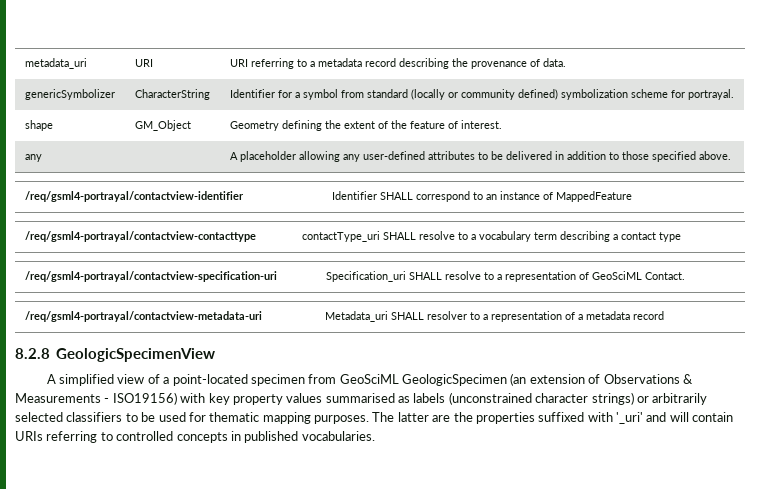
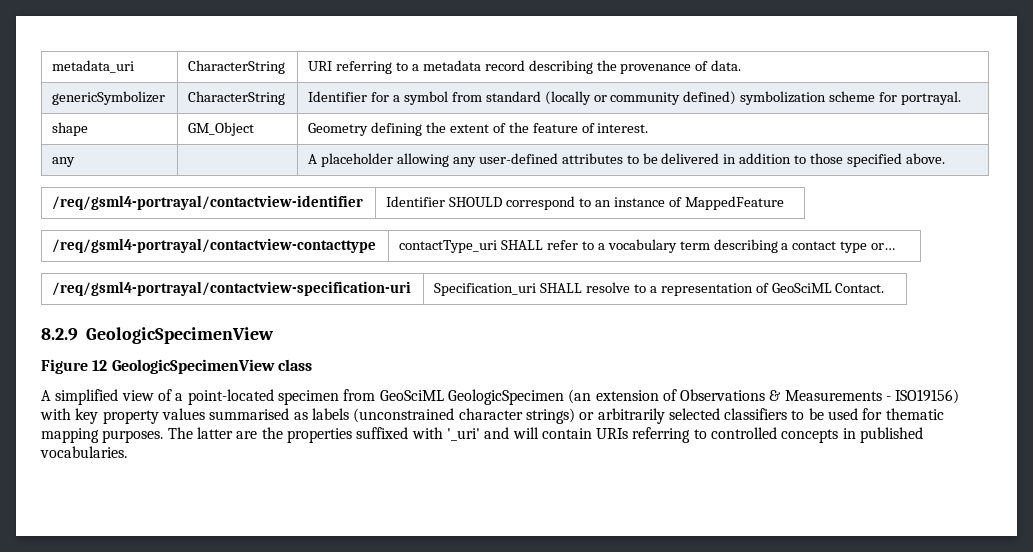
- metadata_uri | URI | URI referring to a metadata record describing the provenance of data.
+ metadata_uri | CharacterString | URI referring to a metadata record describing the provenance of data.
- /req/gsml4-portrayal/contactview-identifier | Identifier SHALL correspond to an instance of MappedFeature
+ /req/gsml4-portrayal/contactview-identifier | Identifier SHOULD correspond to an instance of MappedFeature
- /req/gsml4-portrayal/contactview-contacttype | contactType_uri SHALL resolve to a vocabulary term describing a contact type
+ /req/gsml4-portrayal/contactview-contacttype | contactType_uri SHALL refer to a vocabulary term describing a contact type or…
- /req/gsml4-portrayal/contactview-metadata-uri | Metadata_uri SHALL resolver to a representation of a metadata record
- 8.2.8 GeologicSpecimenView
+ 8.2.9 GeologicSpecimenView
+ Figure 12 GeologicSpecimenView class

